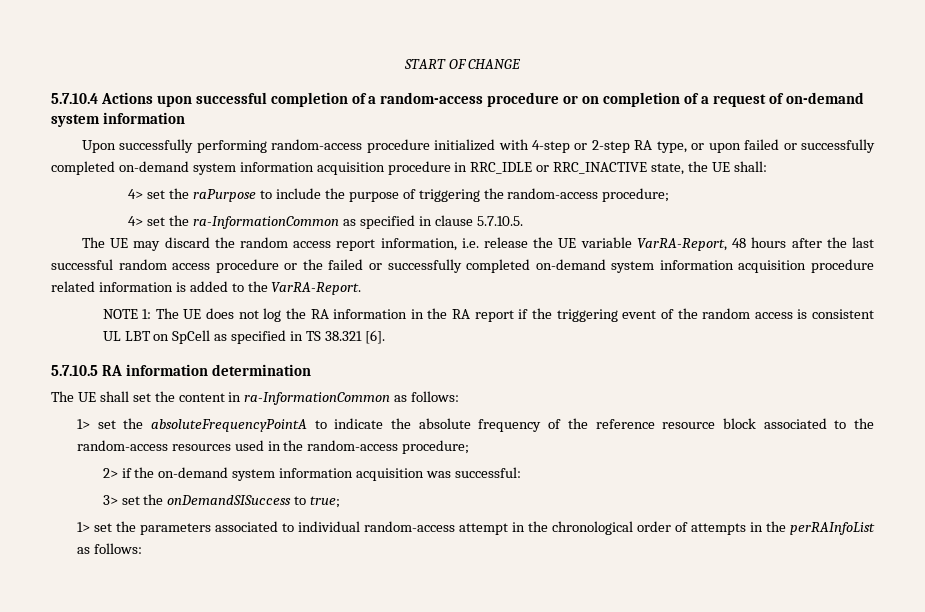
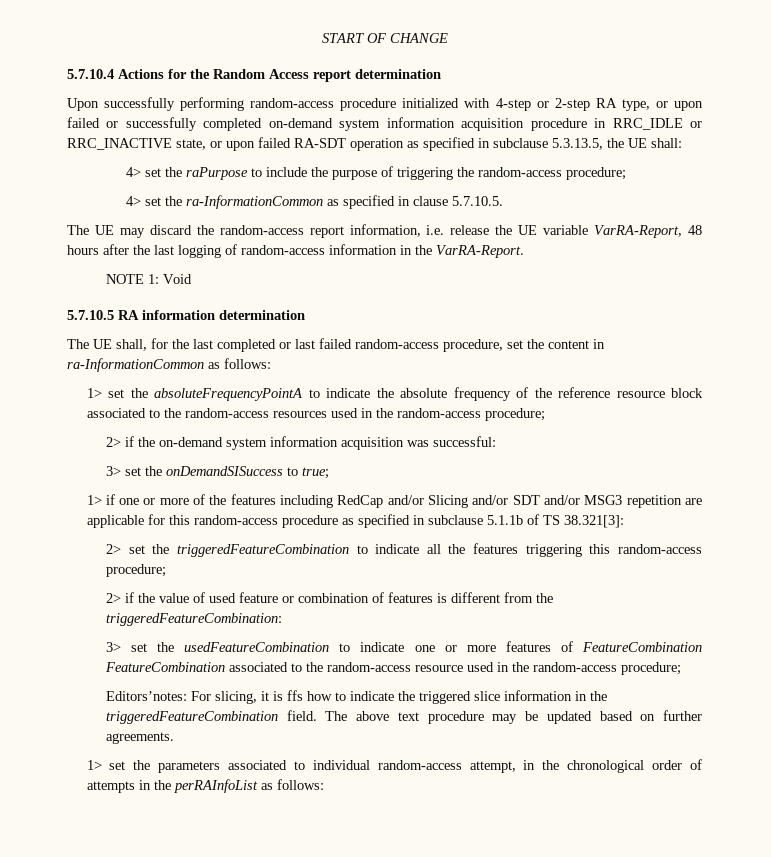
- 5.7.10.4 Actions upon successful completion of a random-access procedure or on completion of a request of on-demand system information
+ 5.7.10.4 Actions for the Random Access report determination
- Upon successfully performing random-access procedure initialized with 4-step or 2-step RA type, or upon failed or successfully completed on-demand system information acquisition procedure in RRC_IDLE or RRC_INACTIVE state, the UE shall:
+ Upon successfully performing random-access procedure initialized with 4-step or 2-step RA type, or upon failed or successfully completed on-demand system information acquisition procedure in RRC_IDLE or RRC_INACTIVE state, or upon failed RA-SDT operation as specified in subclause 5.3.13.5, the UE shall:
- The UE may discard the random access report information, i.e. release the UE variable VarRA-Report, 48 hours after the last successful random access procedure or the failed or successfully completed on-demand system information acquisition procedure related information is added to the VarRA-Report.
- NOTE 1: The UE does not log the RA information in the RA report if the triggering event of the random access is consistent UL LBT on SpCell as specified in TS 38.321 [6].
+ The UE may discard the random-access report information, i.e. release the UE variable VarRA-Report, 48 hours after the last logging of random-access information in the VarRA-Report.
+ NOTE 1: Void
- The UE shall set the content in ra-InformationCommon as follows:
+ The UE shall, for the last completed or last failed random-access procedure, set the content in ra-InformationCommon as follows:
+ 1> if one or more of the features including RedCap and/or Slicing and/or SDT and/or MSG3 repetition are applicable for this random-access procedure as specified in subclause 5.1.1b of TS 38.321[3]:
+ 2> set the triggeredFeatureCombination to indicate all the features triggering this random-access procedure;
+ 2> if the value of used feature or combination of features is different from the triggeredFeatureCombination:
+ 3> set the usedFeatureCombination to indicate one or more features of FeatureCombination FeatureCombination associated to the random-access resource used in the random-access procedure;
+ Editors’notes: For slicing, it is ffs how to indicate the triggered slice information in the triggeredFeatureCombination field. The above text procedure may be updated based on further agreements.
- 1> set the parameters associated to individual random-access attempt in the chronological order of attempts in the perRAInfoList as follows:
+ 1> set the parameters associated to individual random-access attempt, in the chronological order of attempts in the perRAInfoList as follows:

